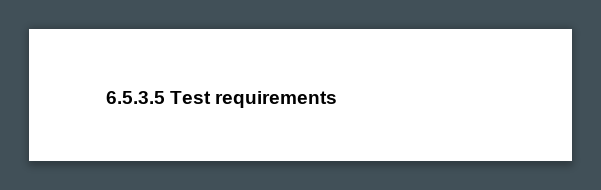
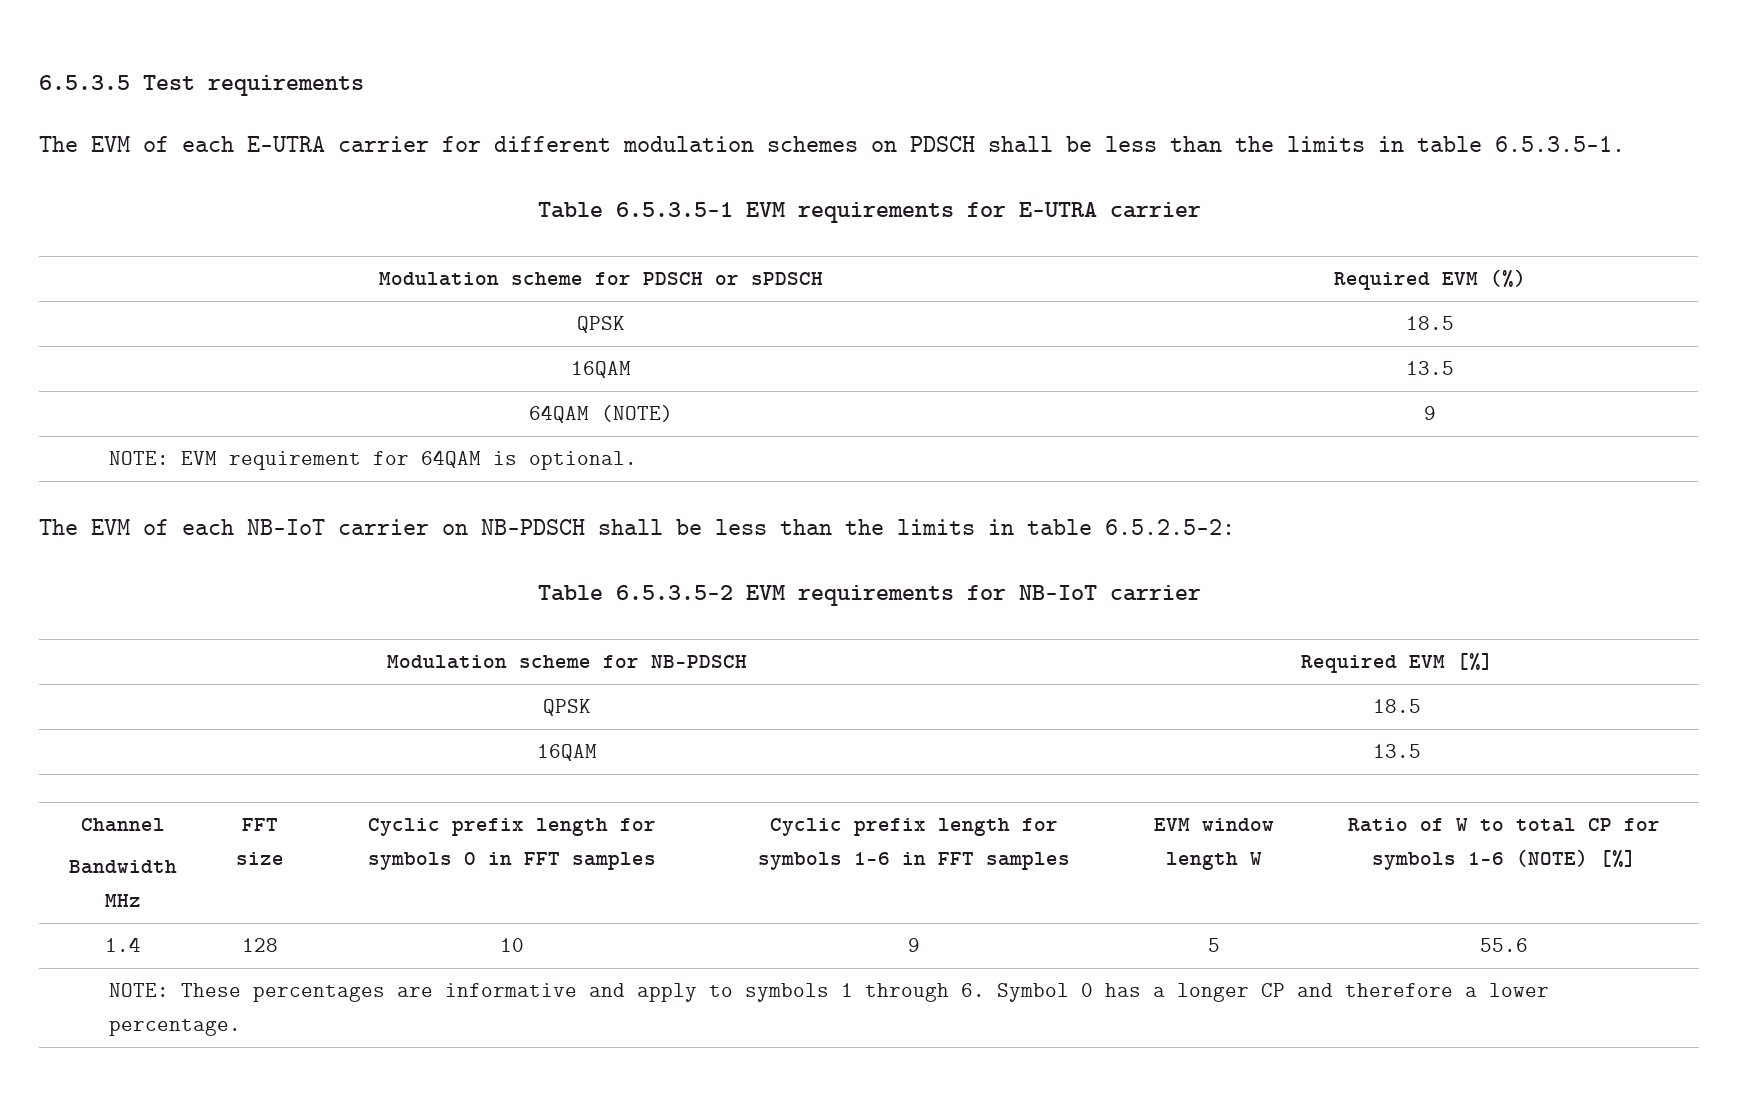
+ The EVM of each E-UTRA carrier for different modulation schemes on PDSCH shall be less than the limits in table 6.5.3.5-1.
+ Table 6.5.3.5-1 EVM requirements for E-UTRA carrier
+ Modulation scheme for PDSCH or sPDSCH | Required EVM (%)
+ QPSK | 18.5
+ 16QAM | 13.5
+ 64QAM (NOTE) | 9
+ NOTE: EVM requirement for 64QAM is optional.
+ The EVM of each NB-IoT carrier on NB-PDSCH shall be less than the limits in table 6.5.2.5-2:
+ Table 6.5.3.5-2 EVM requirements for NB-IoT carrier
+ Modulation scheme for NB-PDSCH | Required EVM [%]
+ QPSK | 18.5
+ 16QAM | 13.5
+ Channel
+ Bandwidth MHz | FFT size | Cyclic prefix length for symbols 0 in FFT samples | Cyclic prefix length for symbols 1-6 in FFT samples | EVM window length W | Ratio of W to total CP for symbols 1-6 (NOTE) [%]
+ 1.4 | 128 | 10 | 9 | 5 | 55.6
+ NOTE: These percentages are informative and apply to symbols 1 through 6. Symbol 0 has a longer CP and therefore a lower percentage.

